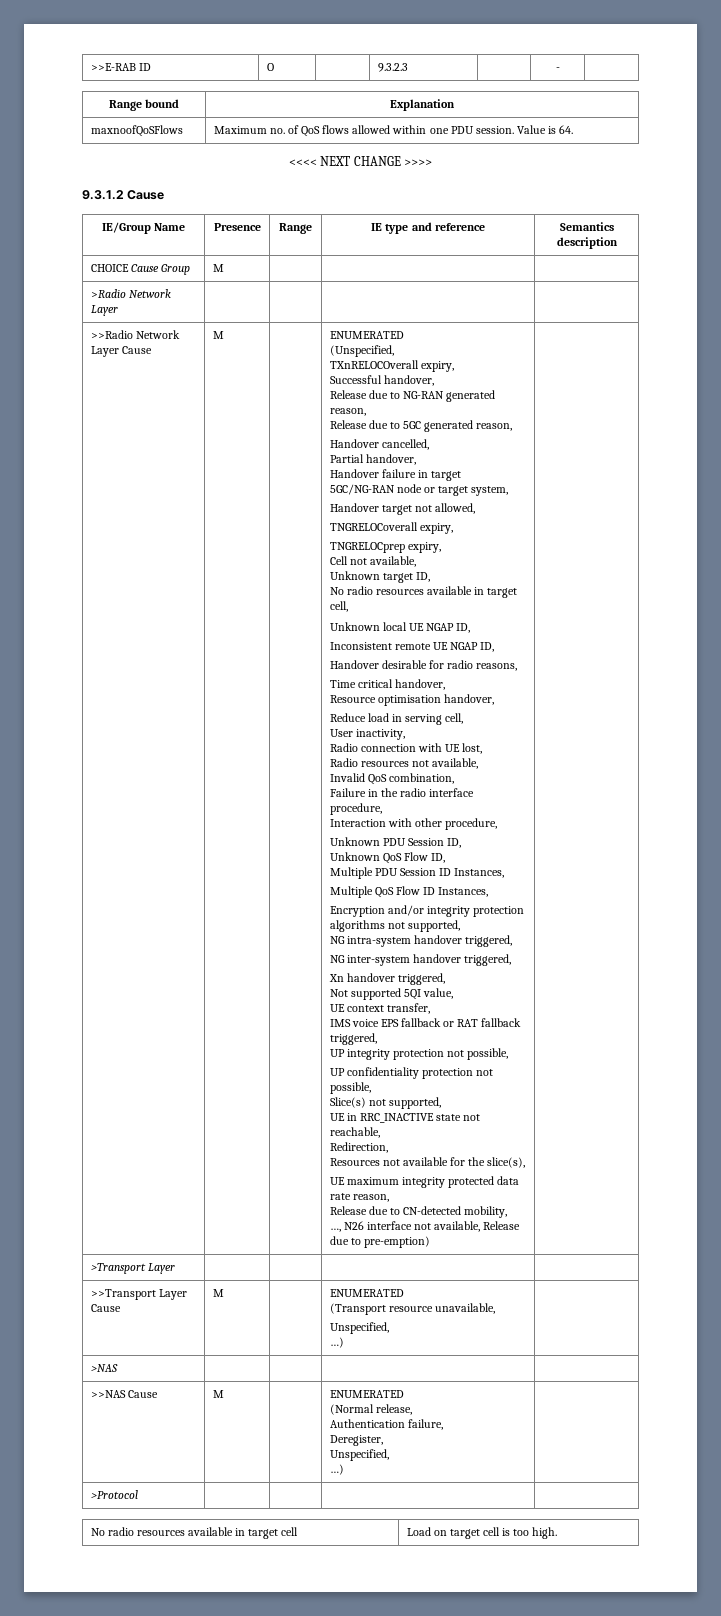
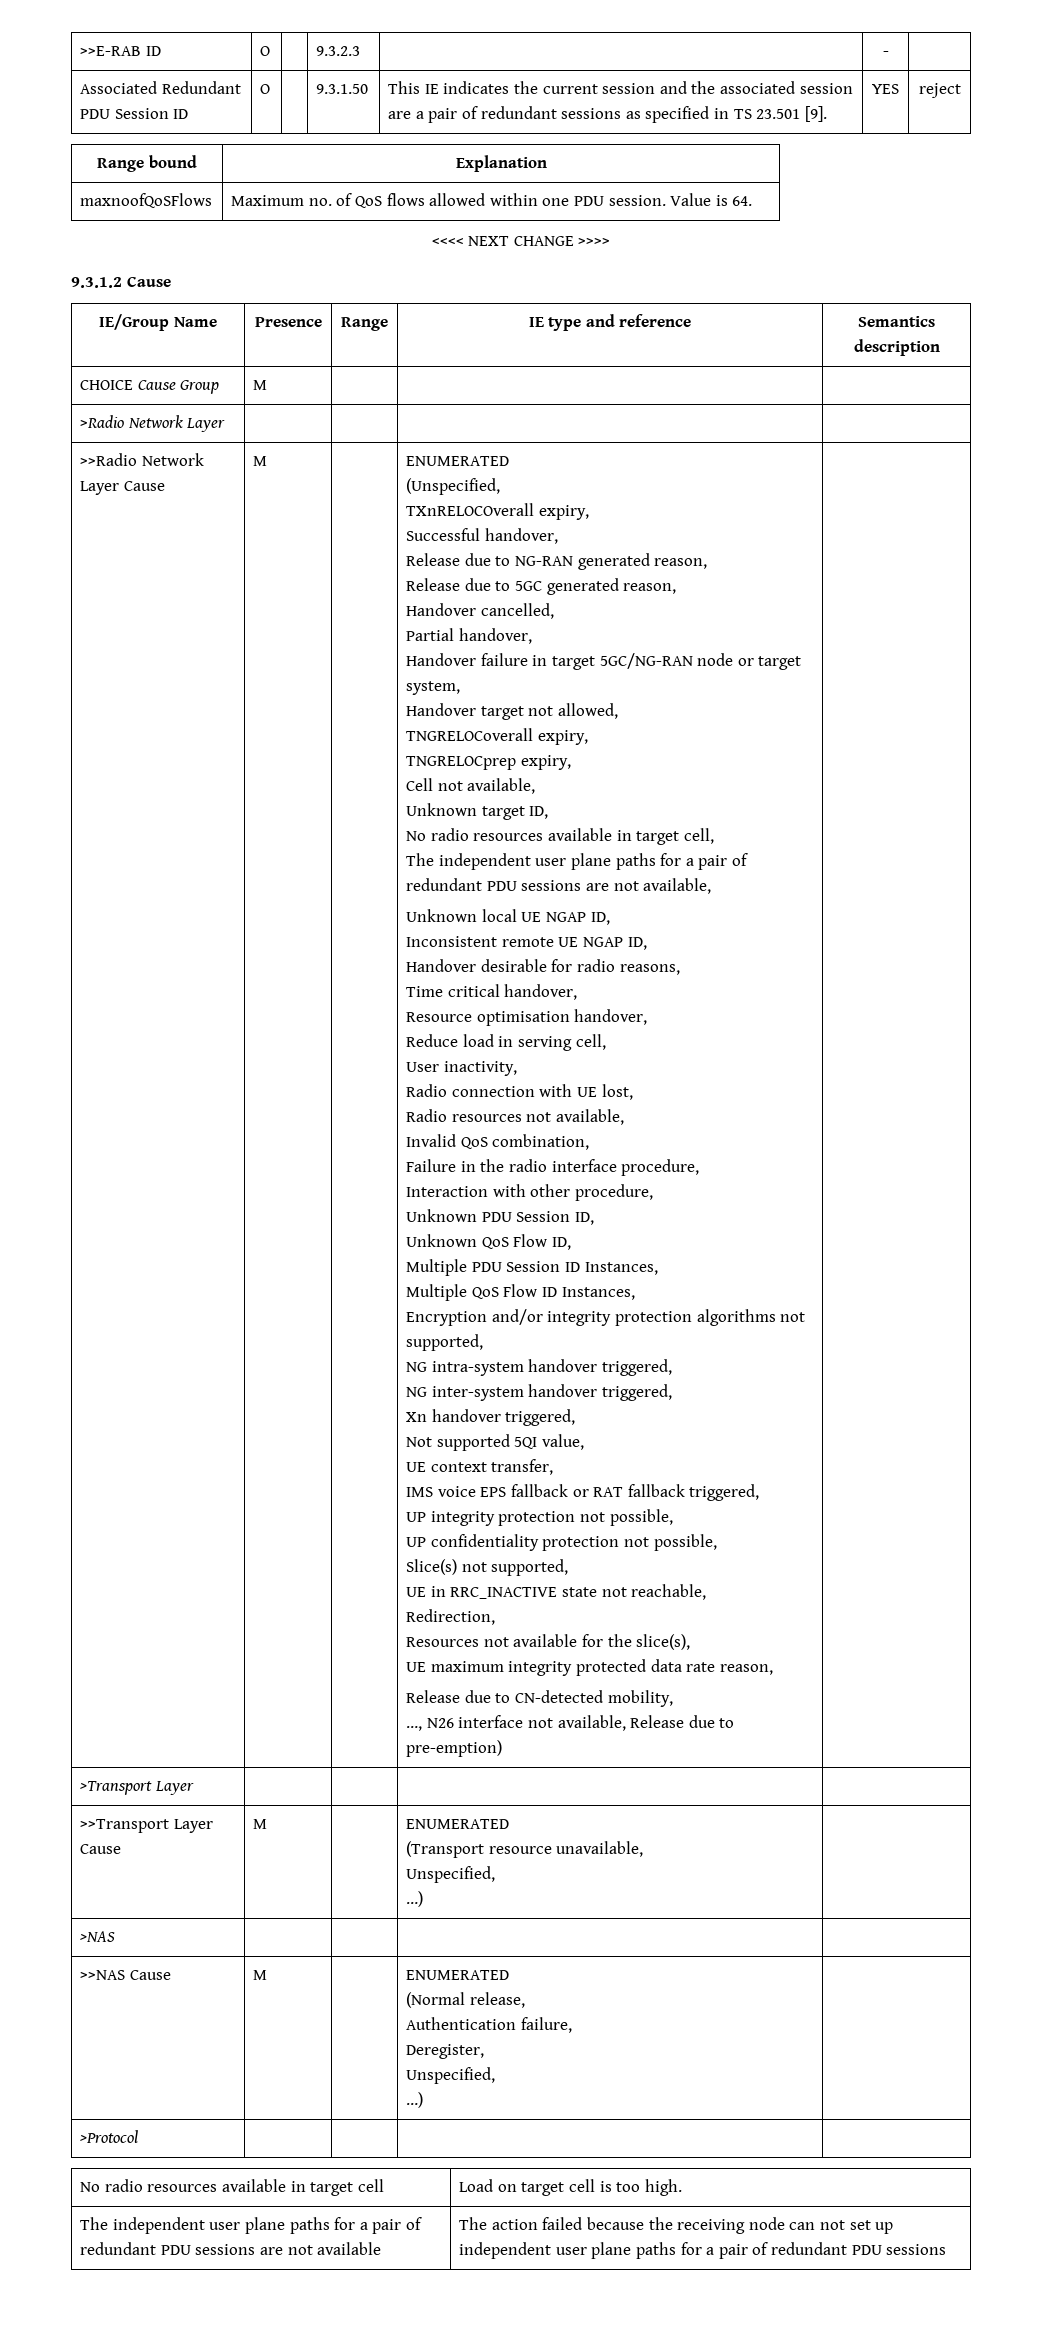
+ Associated Redundant PDU Session ID | O | | 9.3.1.50 | This IE indicates the current session and the associated session are a pair of redundant sessions as specified in TS 23.501 [9]. | YES | reject
+ The independent user plane paths for a pair of redundant PDU sessions are not available,
+ The independent user plane paths for a pair of redundant PDU sessions are not available | The action failed because the receiving node can not set up independent user plane paths for a pair of redundant PDU sessions

